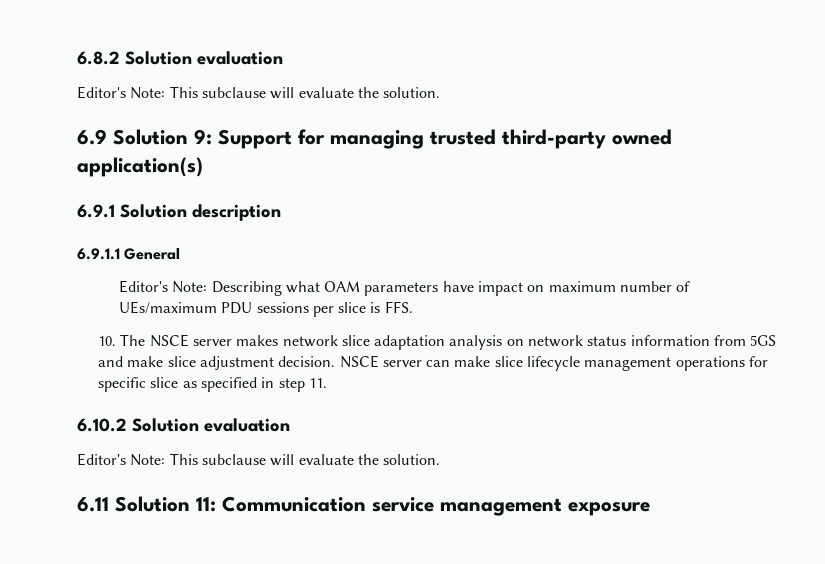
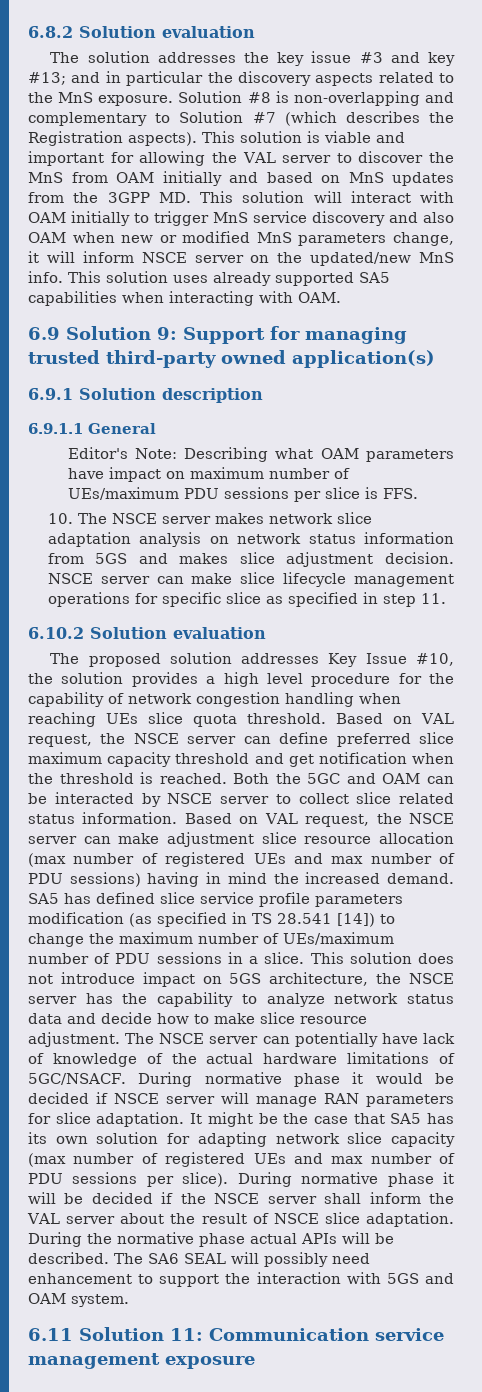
  6.8.2 Solution evaluation
- Editor's Note: This subclause will evaluate the solution.
+ The solution addresses the key issue #3 and key #13; and in particular the discovery aspects related to the MnS exposure. Solution #8 is non-overlapping and complementary to Solution #7 (which describes the Registration aspects). This solution is viable and important for allowing the VAL server to discover the MnS from OAM initially and based on MnS updates from the 3GPP MD. This solution will interact with OAM initially to trigger MnS service discovery and also OAM when new or modified MnS parameters change, it will inform NSCE server on the updated/new MnS info. This solution uses already supported SA5 capabilities when interacting with OAM.
- 10. The NSCE server makes network slice adaptation analysis on network status information from 5GS and make slice adjustment decision.
+ 10. The NSCE server makes network slice adaptation analysis on network status information from 5GS and makes slice adjustment decision.
  6.10.2 Solution evaluation
- Editor's Note: This subclause will evaluate the solution.
+ The proposed solution addresses Key Issue #10, the solution provides a high level procedure for the capability of network congestion handling when reaching UEs slice quota threshold. Based on VAL request, the NSCE server can define preferred slice maximum capacity threshold and get notification when the threshold is reached. Both the 5GC and OAM can be interacted by NSCE server to collect slice related status information. Based on VAL request, the NSCE server can make adjustment slice resource allocation (max number of registered UEs and max number of PDU sessions) having in mind the increased demand. SA5 has defined slice service profile parameters modification (as specified in TS 28.541 [14]) to change the maximum number of UEs/maximum number of PDU sessions in a slice. This solution does not introduce impact on 5GS architecture, the NSCE server has the capability to analyze network status data and decide how to make slice resource adjustment. The NSCE server can potentially have lack of knowledge of the actual hardware limitations of 5GC/NSACF. During normative phase it would be decided if NSCE server will manage RAN parameters for slice adaptation. It might be the case that SA5 has its own solution for adapting network slice capacity (max number of registered UEs and max number of PDU sessions per slice). During normative phase it will be decided if the NSCE server shall inform the VAL server about the result of NSCE slice adaptation. During the normative phase actual APIs will be described. The SA6 SEAL will possibly need enhancement to support the interaction with 5GS and OAM system.

